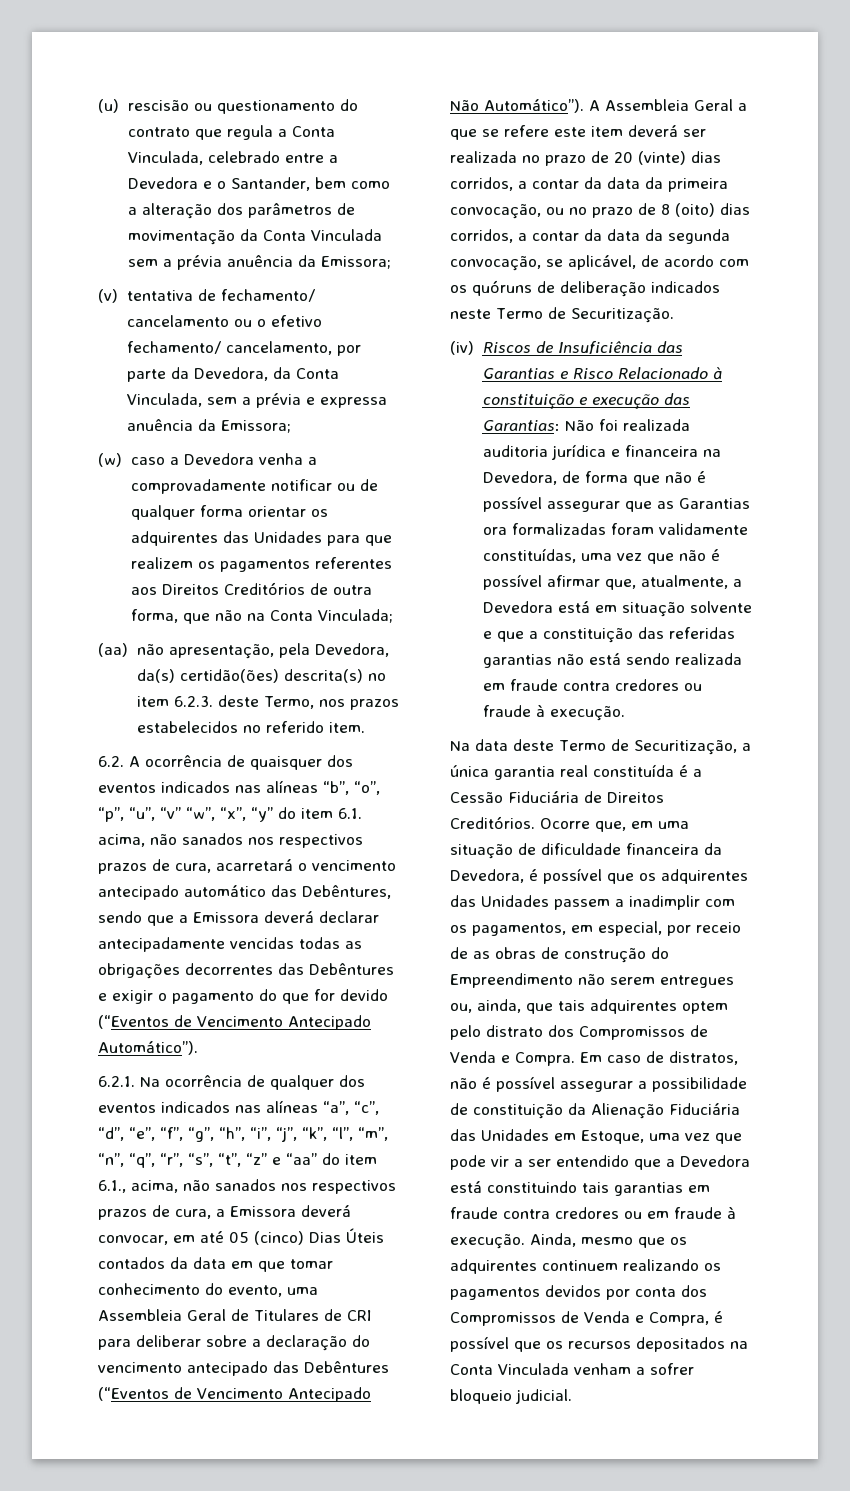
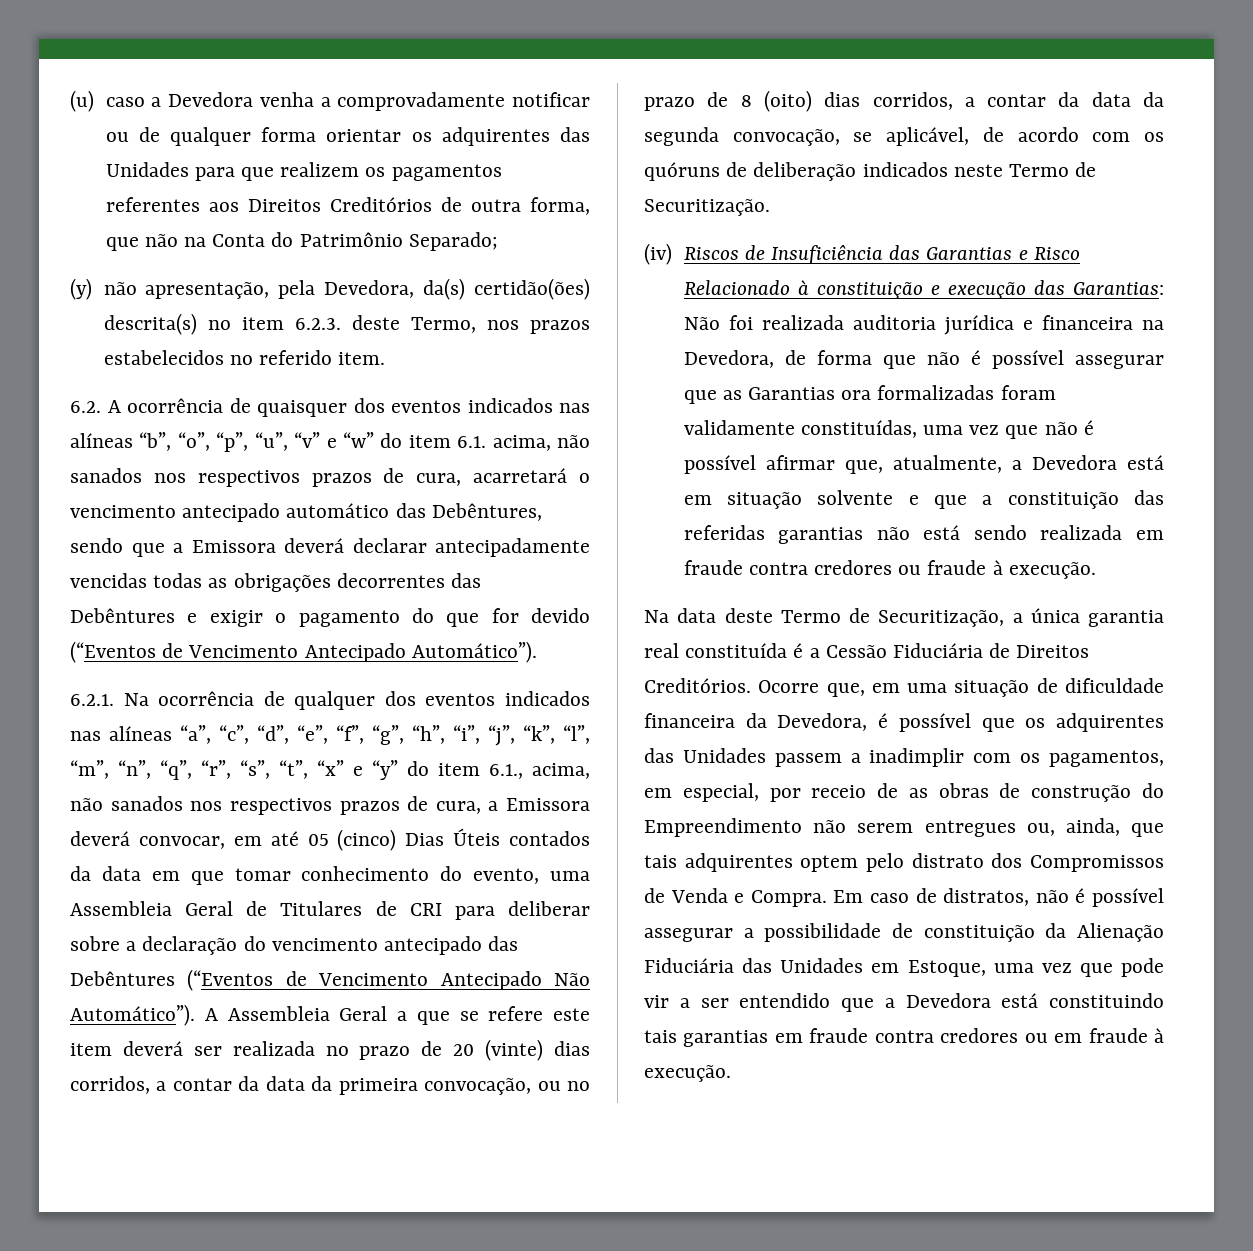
- (u) rescisão ou questionamento do contrato que regula a Conta Vinculada, celebrado entre a Devedora e o Santander, bem como a alteração dos parâmetros de movimentação da Conta Vinculada sem a prévia anuência da Emissora;
- (v) tentativa de fechamento/ cancelamento ou o efetivo fechamento/ cancelamento, por parte da Devedora, da Conta Vinculada, sem a prévia e expressa anuência da Emissora;
- (w) caso a Devedora venha a comprovadamente notificar ou de qualquer forma orientar os adquirentes das Unidades para que realizem os pagamentos referentes aos Direitos Creditórios de outra forma, que não na Conta Vinculada;
- (aa) não apresentação, pela Devedora, da(s) certidão(ões) descrita(s) no item 6.2.3. deste Termo, nos prazos estabelecidos no referido item.
+ (u) caso a Devedora venha a comprovadamente notificar ou de qualquer forma orientar os adquirentes das Unidades para que realizem os pagamentos referentes aos Direitos Creditórios de outra forma, que não na Conta do Patrimônio Separado;
+ (y) não apresentação, pela Devedora, da(s) certidão(ões) descrita(s) no item 6.2.3. deste Termo, nos prazos estabelecidos no referido item.
- 6.2. A ocorrência de quaisquer dos eventos indicados nas alíneas “b”, “o”, “p”, “u”, “v” “w”, “x”, “y” do item 6.1. acima, não sanados nos respectivos prazos de cura, acarretará o vencimento antecipado automático das Debêntures, sendo que a Emissora deverá declarar antecipadamente vencidas todas as obrigações decorrentes das Debêntures e exigir o pagamento do que for devido (“Eventos de Vencimento Antecipado Automático”).
+ 6.2. A ocorrência de quaisquer dos eventos indicados nas alíneas “b”, “o”, “p”, “u”, “v” e “w” do item 6.1. acima, não sanados nos respectivos prazos de cura, acarretará o vencimento antecipado automático das Debêntures, sendo que a Emissora deverá declarar antecipadamente vencidas todas as obrigações decorrentes das Debêntures e exigir o pagamento do que for devido (“Eventos de Vencimento Antecipado Automático”).
- 6.2.1. Na ocorrência de qualquer dos eventos indicados nas alíneas “a”, “c”, “d”, “e”, “f”, “g”, “h”, “i”, “j”, “k”, “l”, “m”, “n”, “q”, “r”, “s”, “t”, “z” e “aa” do item 6.1., acima, não sanados nos respectivos prazos de cura, a Emissora deverá convocar, em até 05 (cinco) Dias Úteis contados da data em que tomar conhecimento do evento, uma Assembleia Geral de Titulares de CRI para deliberar sobre a declaração do vencimento antecipado das Debêntures (“Eventos de Vencimento Antecipado Não Automático”).
+ 6.2.1. Na ocorrência de qualquer dos eventos indicados nas alíneas “a”, “c”, “d”, “e”, “f”, “g”, “h”, “i”, “j”, “k”, “l”, “m”, “n”, “q”, “r”, “s”, “t”, “x” e “y” do item 6.1., acima, não sanados nos respectivos prazos de cura, a Emissora deverá convocar, em até 05 (cinco) Dias Úteis contados da data em que tomar conhecimento do evento, uma Assembleia Geral de Titulares de CRI para deliberar sobre a declaração do vencimento antecipado das Debêntures (“Eventos de Vencimento Antecipado Não Automático”).
- Ainda, mesmo que os adquirentes continuem realizando os pagamentos devidos por conta dos Compromissos de Venda e Compra, é possível que os recursos depositados na Conta Vinculada venham a sofrer bloqueio judicial.

